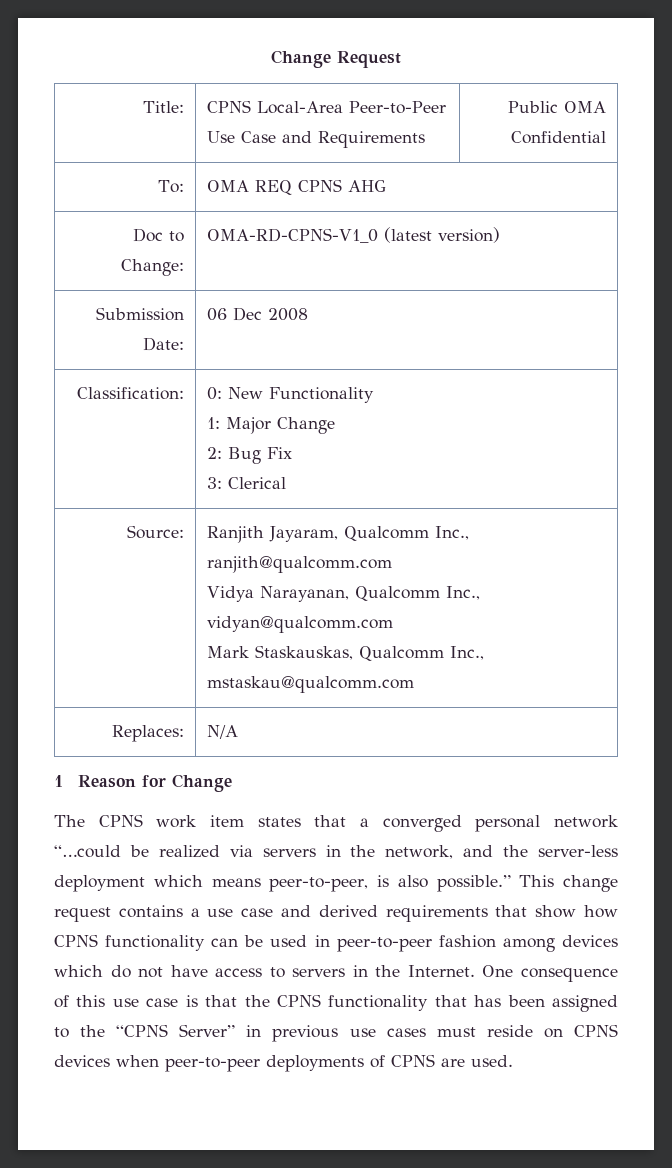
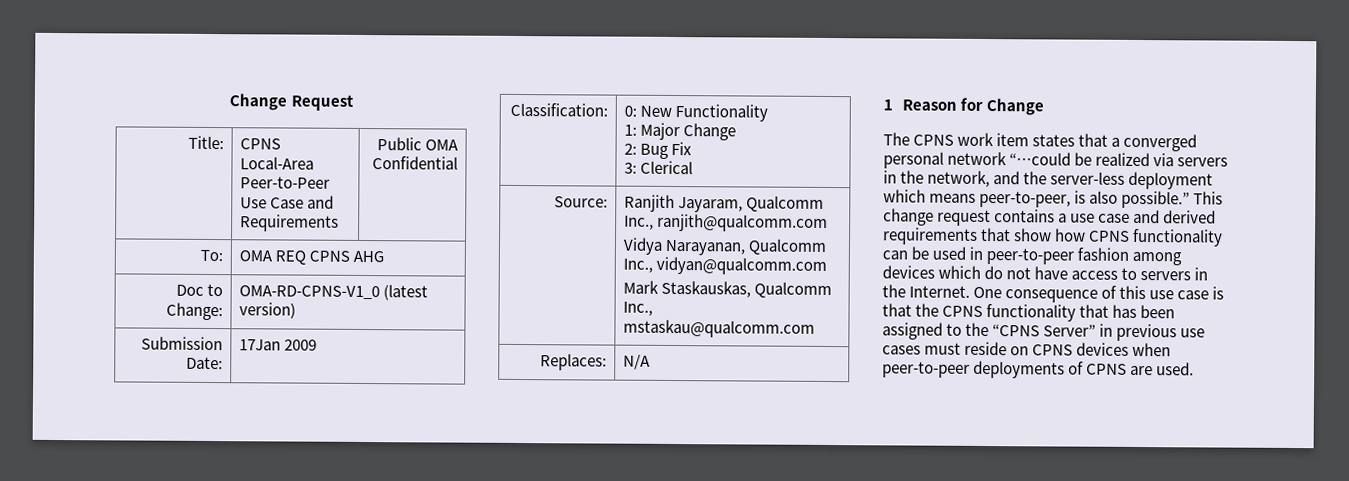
- Submission Date: | 06 Dec 2008
+ Submission Date: | 17Jan 2009

